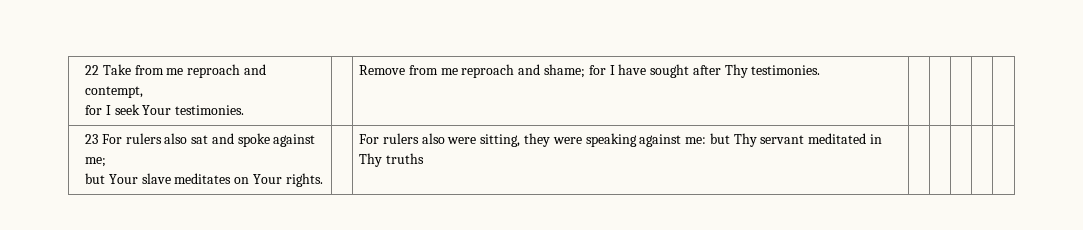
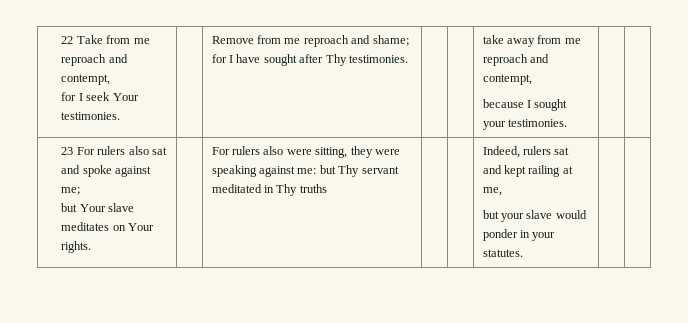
  22 Take from me reproach and contempt,
- for I seek Your testimonies. | | Remove from me reproach and shame; for I have sought after Thy testimonies. | | | | |
+ for I seek Your testimonies. | | Remove from me reproach and shame; for I have sought after Thy testimonies. | | | take away from me reproach and contempt,
+ because I sought your testimonies. | |
+ Indeed, rulers sat and kept railing at me,
+ but your slave would ponder in your statutes.

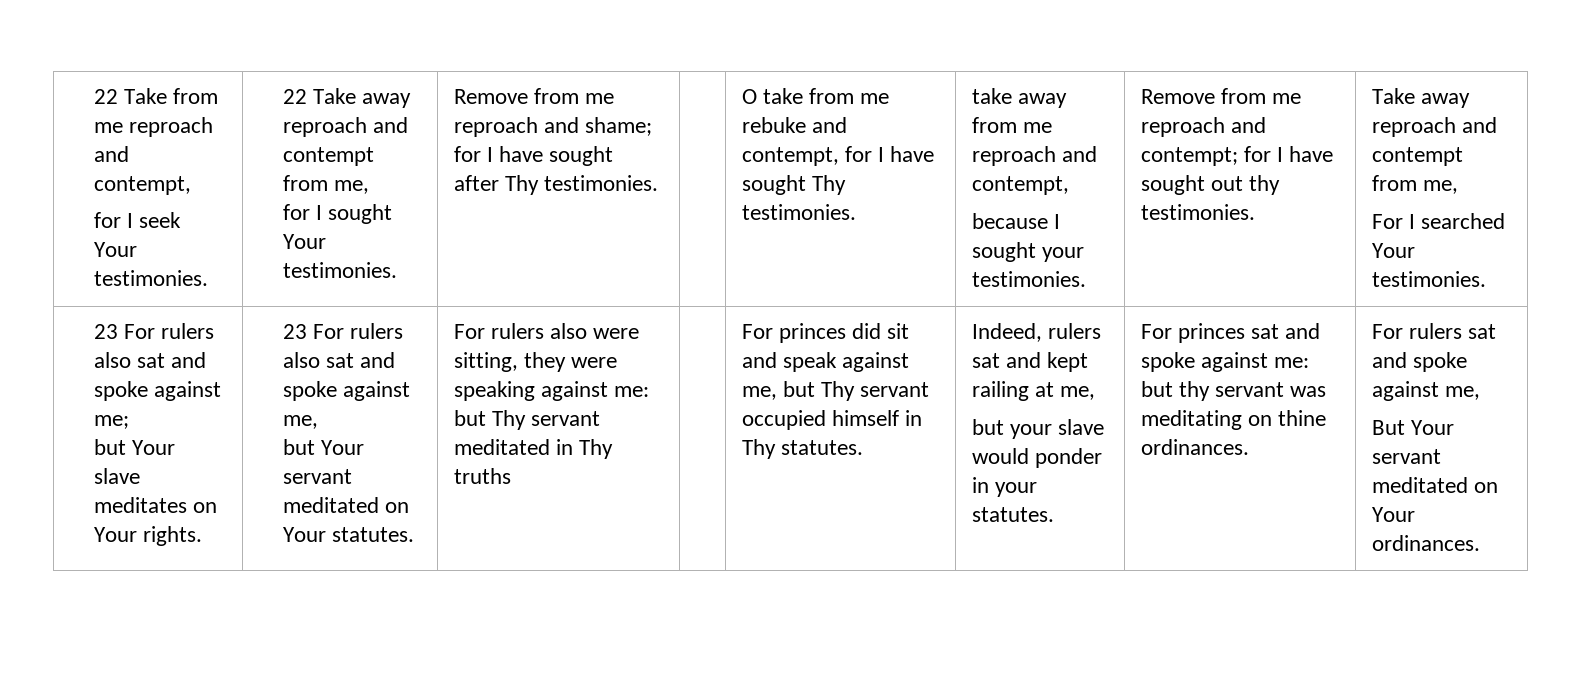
+ 22 Take away reproach and contempt from me,
+ for I sought Your testimonies.
+ O take from me rebuke and contempt, for I have sought Thy testimonies.
+ Remove from me reproach and contempt; for I have sought out thy testimonies. | Take away reproach and contempt from me,
+ For I searched Your testimonies.
+ 23 For rulers also sat and spoke against me,
+ but Your servant meditated on Your statutes.
+ For princes did sit and speak against me, but Thy servant occupied himself in Thy statutes.
+ For princes sat and spoke against me: but thy servant was meditating on thine ordinances. | For rulers sat and spoke against me,
+ But Your servant meditated on Your ordinances.

